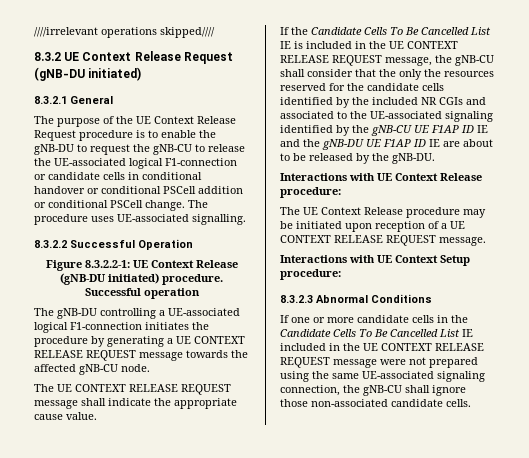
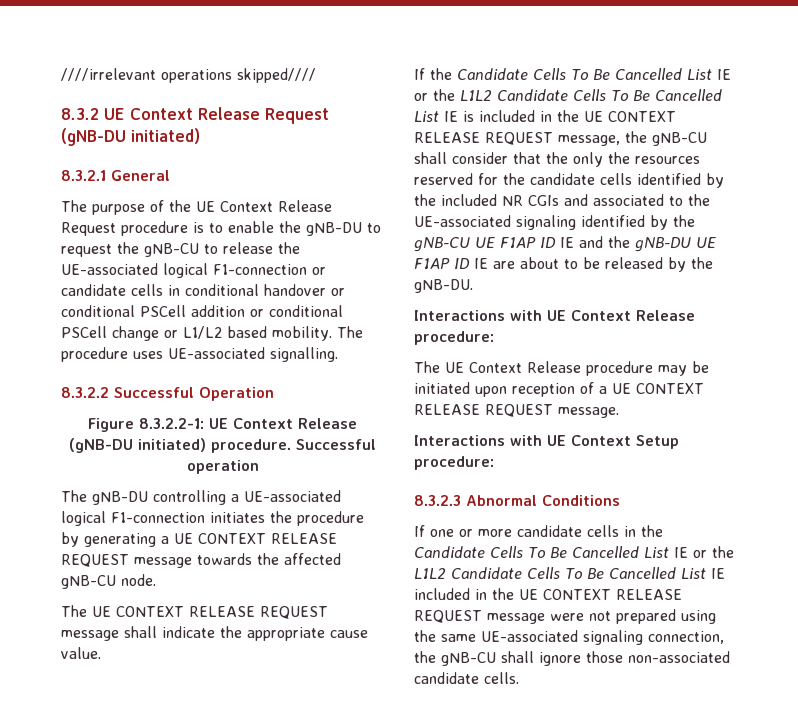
- The purpose of the UE Context Release Request procedure is to enable the gNB-DU to request the gNB-CU to release the UE-associated logical F1-connection or candidate cells in conditional handover or conditional PSCell addition or conditional PSCell change.
+ The purpose of the UE Context Release Request procedure is to enable the gNB-DU to request the gNB-CU to release the UE-associated logical F1-connection or candidate cells in conditional handover or conditional PSCell addition or conditional PSCell change or L1/L2 based mobility.
- If the Candidate Cells To Be Cancelled List IE is included in the UE CONTEXT RELEASE REQUEST message, the gNB-CU shall consider that the only the resources reserved for the candidate cells identified by the included NR CGIs and associated to the UE-associated signaling identified by the gNB-CU UE F1AP ID IE and the gNB-DU UE F1AP ID IE are about to be released by the gNB-DU.
+ If the Candidate Cells To Be Cancelled List IE or the L1L2 Candidate Cells To Be Cancelled List IE is included in the UE CONTEXT RELEASE REQUEST message, the gNB-CU shall consider that the only the resources reserved for the candidate cells identified by the included NR CGIs and associated to the UE-associated signaling identified by the gNB-CU UE F1AP ID IE and the gNB-DU UE F1AP ID IE are about to be released by the gNB-DU.
- If one or more candidate cells in the Candidate Cells To Be Cancelled List IE included in the UE CONTEXT RELEASE REQUEST message were not prepared using the same UE-associated signaling connection, the gNB-CU shall ignore those non-associated candidate cells.
+ If one or more candidate cells in the Candidate Cells To Be Cancelled List IE or the L1L2 Candidate Cells To Be Cancelled List IE included in the UE CONTEXT RELEASE REQUEST message were not prepared using the same UE-associated signaling connection, the gNB-CU shall ignore those non-associated candidate cells.

